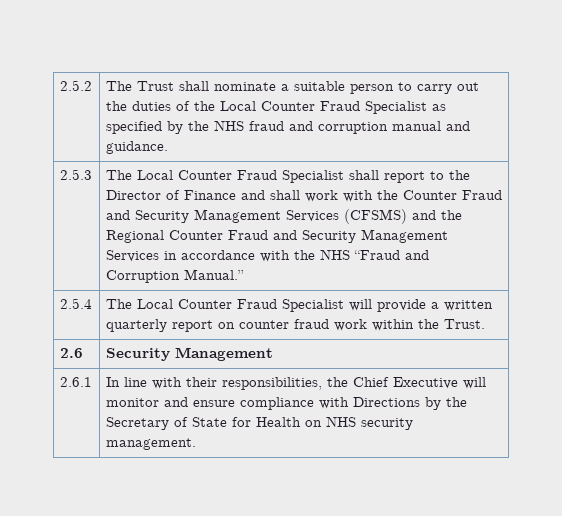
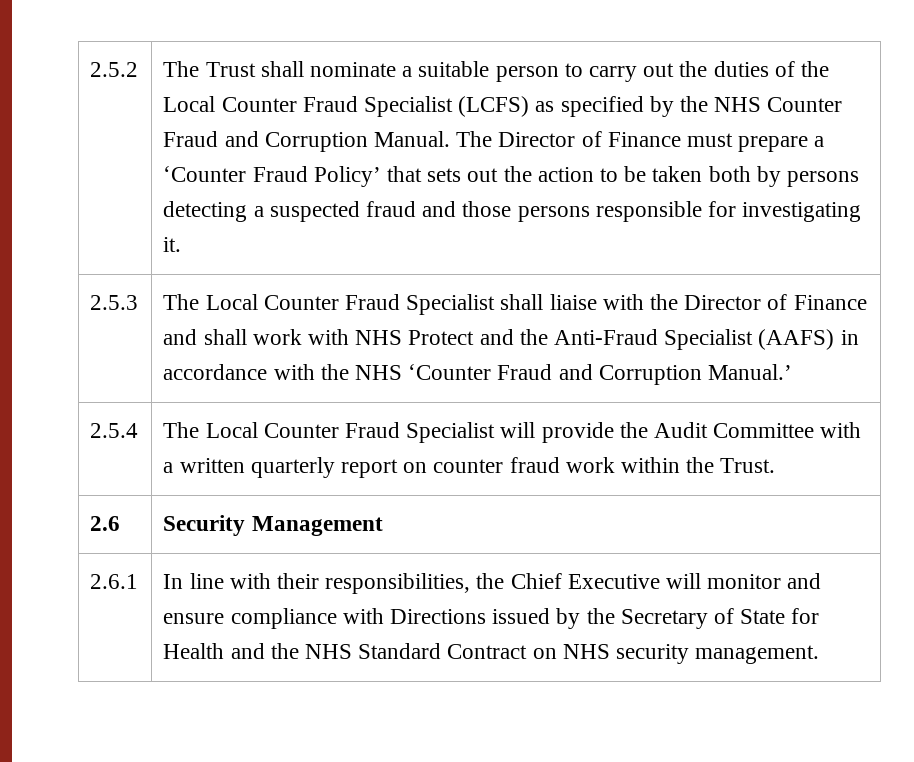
- The Trust shall nominate a suitable person to carry out the duties of the Local Counter Fraud Specialist as specified by the NHS fraud and corruption manual and guidance.
+ The Trust shall nominate a suitable person to carry out the duties of the Local Counter Fraud Specialist (LCFS) as specified by the NHS Counter Fraud and Corruption Manual. The Director of Finance must prepare a ‘Counter Fraud Policy’ that sets out the action to be taken both by persons detecting a suspected fraud and those persons responsible for investigating it.
- The Local Counter Fraud Specialist shall report to the Director of Finance and shall work with the Counter Fraud and Security Management Services (CFSMS) and the Regional Counter Fraud and Security Management Services in accordance with the NHS “Fraud and Corruption Manual.”
+ The Local Counter Fraud Specialist shall liaise with the Director of Finance and shall work with NHS Protect and the Anti-Fraud Specialist (AAFS) in accordance with the NHS ‘Counter Fraud and Corruption Manual.’
- 2.5.4 | The Local Counter Fraud Specialist will provide a written quarterly report on counter fraud work within the Trust.
+ 2.5.4 | The Local Counter Fraud Specialist will provide the Audit Committee with a written quarterly report on counter fraud work within the Trust.
- 2.6.1 | In line with their responsibilities, the Chief Executive will monitor and ensure compliance with Directions by the Secretary of State for Health on NHS security management.
+ 2.6.1 | In line with their responsibilities, the Chief Executive will monitor and ensure compliance with Directions issued by the Secretary of State for Health and the NHS Standard Contract on NHS security management.

